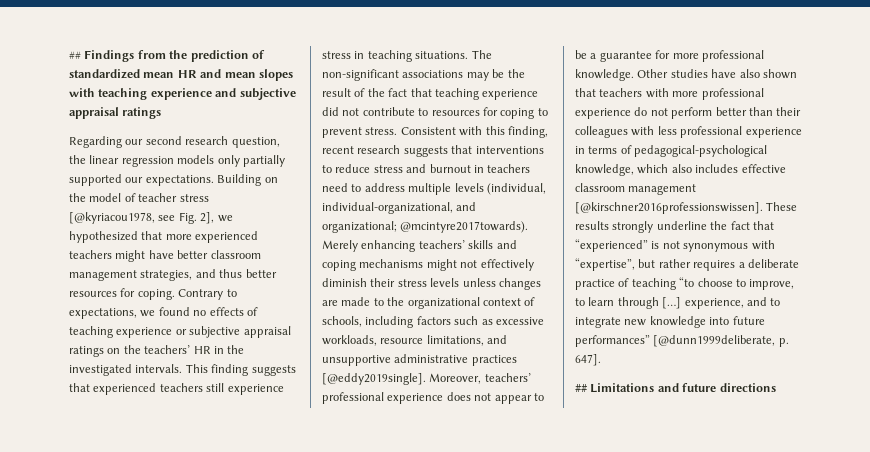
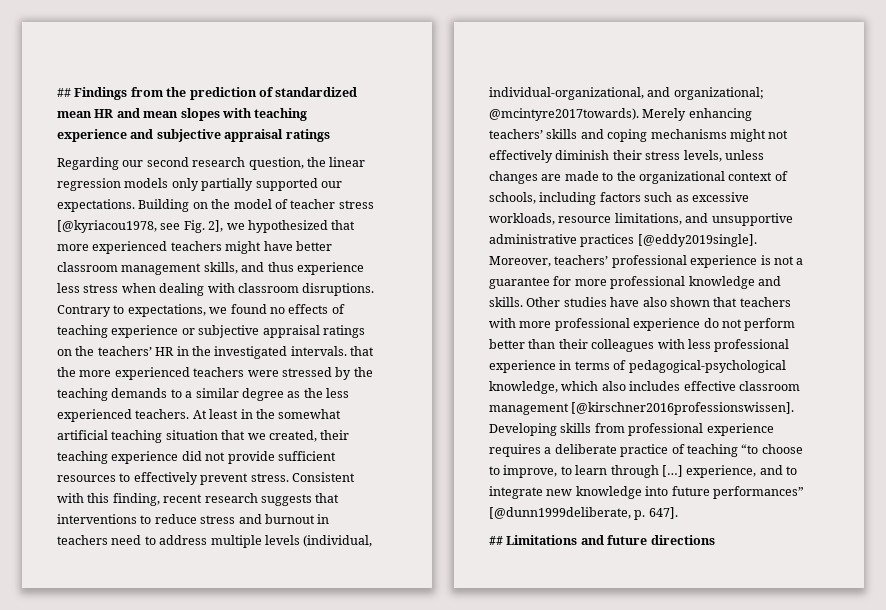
- Building on the model of teacher stress [@kyriacou1978, see Fig. 2], we hypothesized that more experienced teachers might have better classroom management strategies, and thus better resources for coping.
+ Building on the model of teacher stress [@kyriacou1978, see Fig. 2], we hypothesized that more experienced teachers might have better classroom management skills, and thus experience less stress when dealing with classroom disruptions.
- Contrary to expectations, we found no effects of teaching experience or subjective appraisal ratings on the teachers’ HR in the investigated intervals. This finding suggests that experienced teachers still experience stress in teaching situations. The non-significant associations may be the result of the fact that teaching experience did not contribute to resources for coping to prevent stress.
+ Contrary to expectations, we found no effects of teaching experience or subjective appraisal ratings on the teachers’ HR in the investigated intervals. that the more experienced teachers were stressed by the teaching demands to a similar degree as the less experienced teachers. At least in the somewhat artificial teaching situation that we created, their teaching experience did not provide sufficient resources to effectively prevent stress.
- Merely enhancing teachers’ skills and coping mechanisms might not effectively diminish their stress levels unless changes are made to the organizational context of schools, including factors such as excessive workloads, resource limitations, and unsupportive administrative practices [@eddy2019single].
+ Merely enhancing teachers’ skills and coping mechanisms might not effectively diminish their stress levels, unless changes are made to the organizational context of schools, including factors such as excessive workloads, resource limitations, and unsupportive administrative practices [@eddy2019single].
- Moreover, teachers’ professional experience does not appear to be a guarantee for more professional knowledge.
+ Moreover, teachers’ professional experience is not a guarantee for more professional knowledge and skills.
- These results strongly underline the fact that “experienced” is not synonymous with “expertise”, but rather requires a deliberate practice of teaching “to choose to improve, to learn through […] experience, and to integrate new knowledge into future performances” [@dunn1999deliberate, p. 647].
+ Developing skills from professional experience requires a deliberate practice of teaching “to choose to improve, to learn through […] experience, and to integrate new knowledge into future performances” [@dunn1999deliberate, p. 647].

